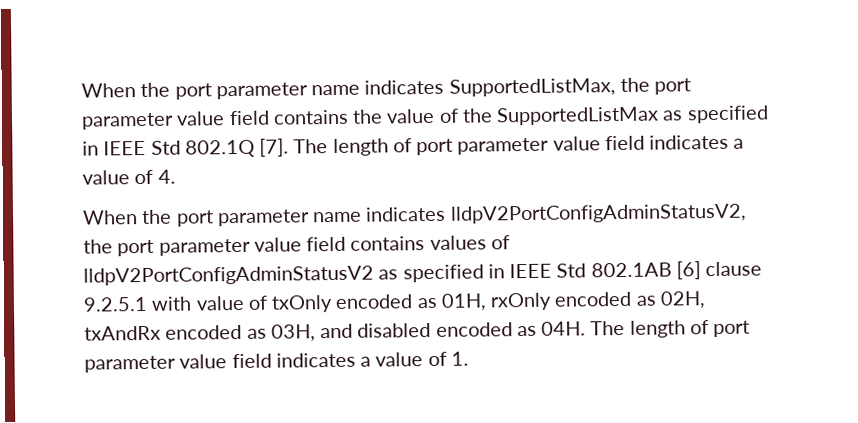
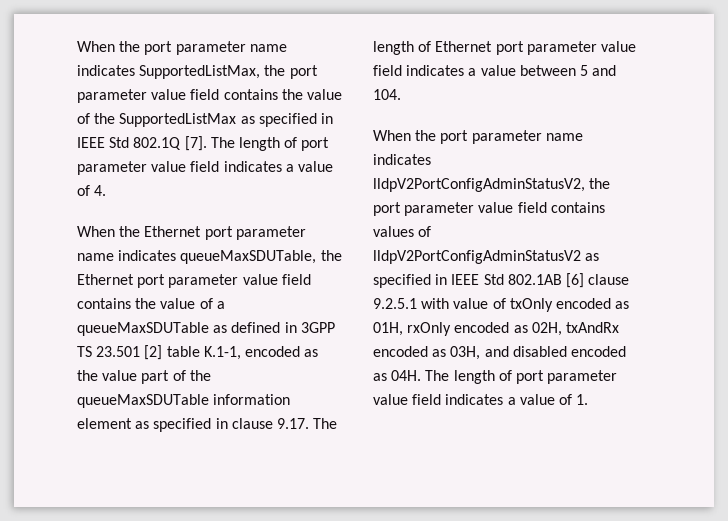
+ When the Ethernet port parameter name indicates queueMaxSDUTable, the Ethernet port parameter value field contains the value of a queueMaxSDUTable as defined in 3GPP TS 23.501 [2] table K.1-1, encoded as the value part of the queueMaxSDUTable information element as specified in clause 9.17. The length of Ethernet port parameter value field indicates a value between 5 and 104.

